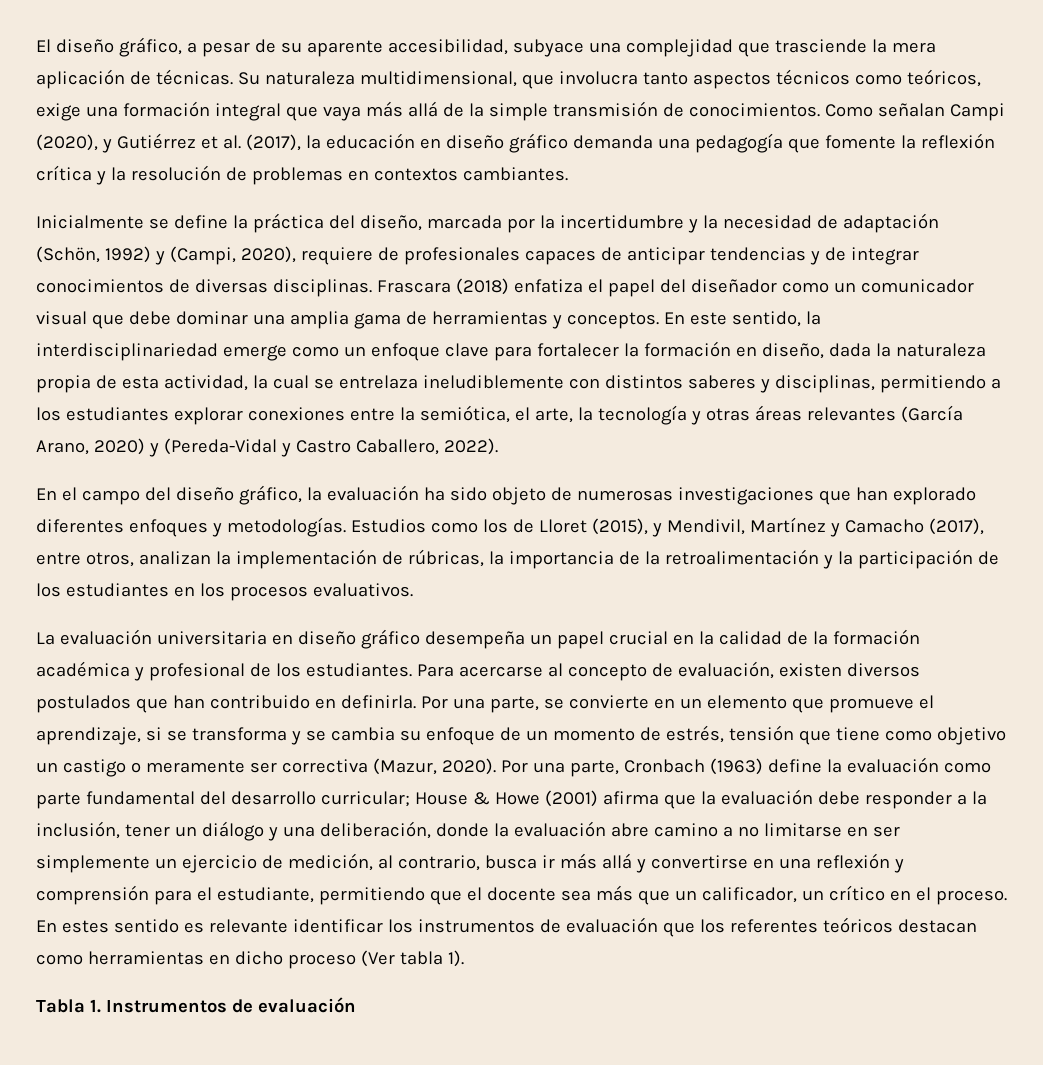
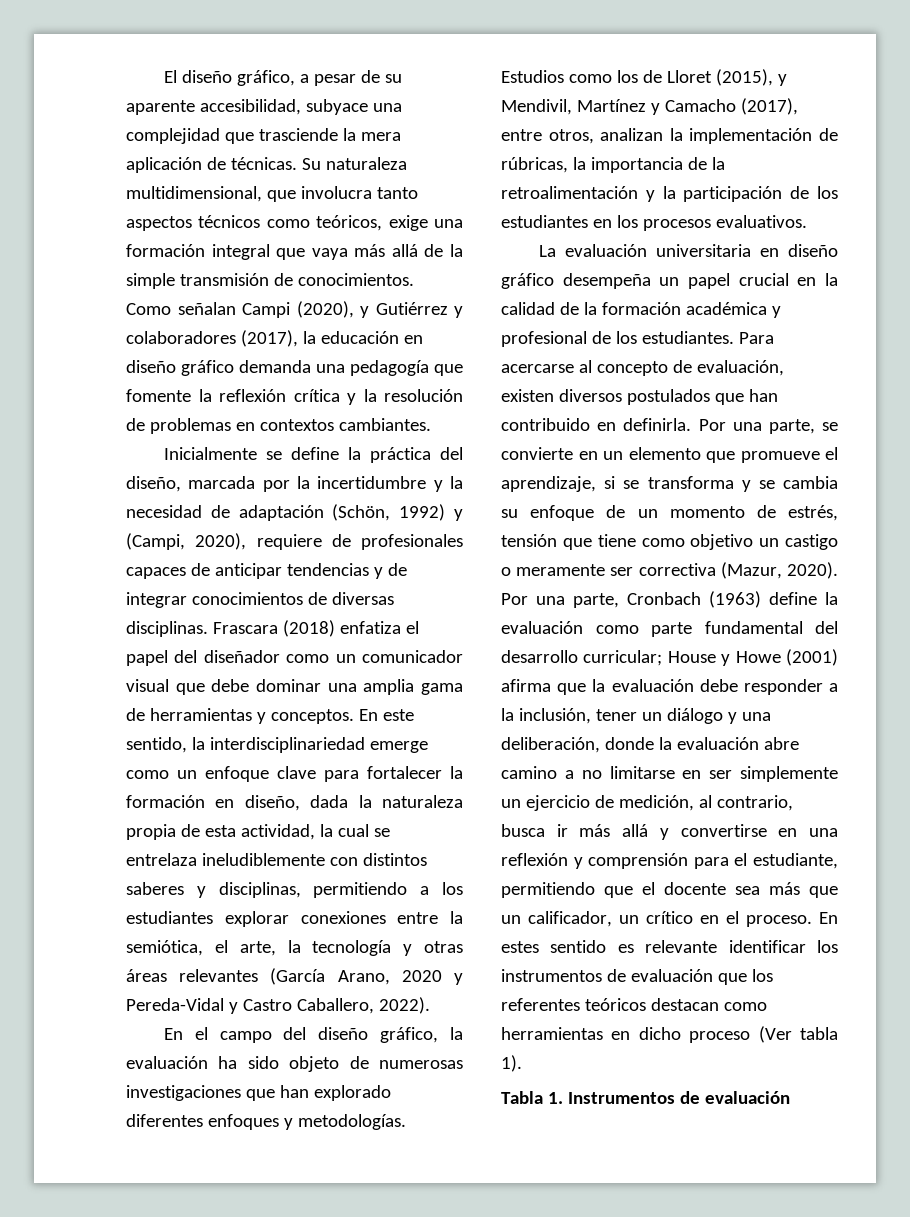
- Como señalan Campi (2020), y Gutiérrez et al. (2017), la educación en diseño gráfico demanda una pedagogía que fomente la reflexión crítica y la resolución de problemas en contextos cambiantes.
+ Como señalan Campi (2020), y Gutiérrez y colaboradores (2017), la educación en diseño gráfico demanda una pedagogía que fomente la reflexión crítica y la resolución de problemas en contextos cambiantes.
- En este sentido, la interdisciplinariedad emerge como un enfoque clave para fortalecer la formación en diseño, dada la naturaleza propia de esta actividad, la cual se entrelaza ineludiblemente con distintos saberes y disciplinas, permitiendo a los estudiantes explorar conexiones entre la semiótica, el arte, la tecnología y otras áreas relevantes (García Arano, 2020) y (Pereda-Vidal y Castro Caballero, 2022).
+ En este sentido, la interdisciplinariedad emerge como un enfoque clave para fortalecer la formación en diseño, dada la naturaleza propia de esta actividad, la cual se entrelaza ineludiblemente con distintos saberes y disciplinas, permitiendo a los estudiantes explorar conexiones entre la semiótica, el arte, la tecnología y otras áreas relevantes (García Arano, 2020 y Pereda-Vidal y Castro Caballero, 2022).
- House & Howe (2001) afirma que la evaluación debe responder a la inclusión, tener un diálogo y una deliberación, donde la evaluación abre camino a no limitarse en ser simplemente un ejercicio de medición, al contrario, busca ir más allá y convertirse en una reflexión y comprensión para el estudiante, permitiendo que el docente sea más que un calificador, un crítico en el proceso.
+ House y Howe (2001) afirma que la evaluación debe responder a la inclusión, tener un diálogo y una deliberación, donde la evaluación abre camino a no limitarse en ser simplemente un ejercicio de medición, al contrario, busca ir más allá y convertirse en una reflexión y comprensión para el estudiante, permitiendo que el docente sea más que un calificador, un crítico en el proceso.

